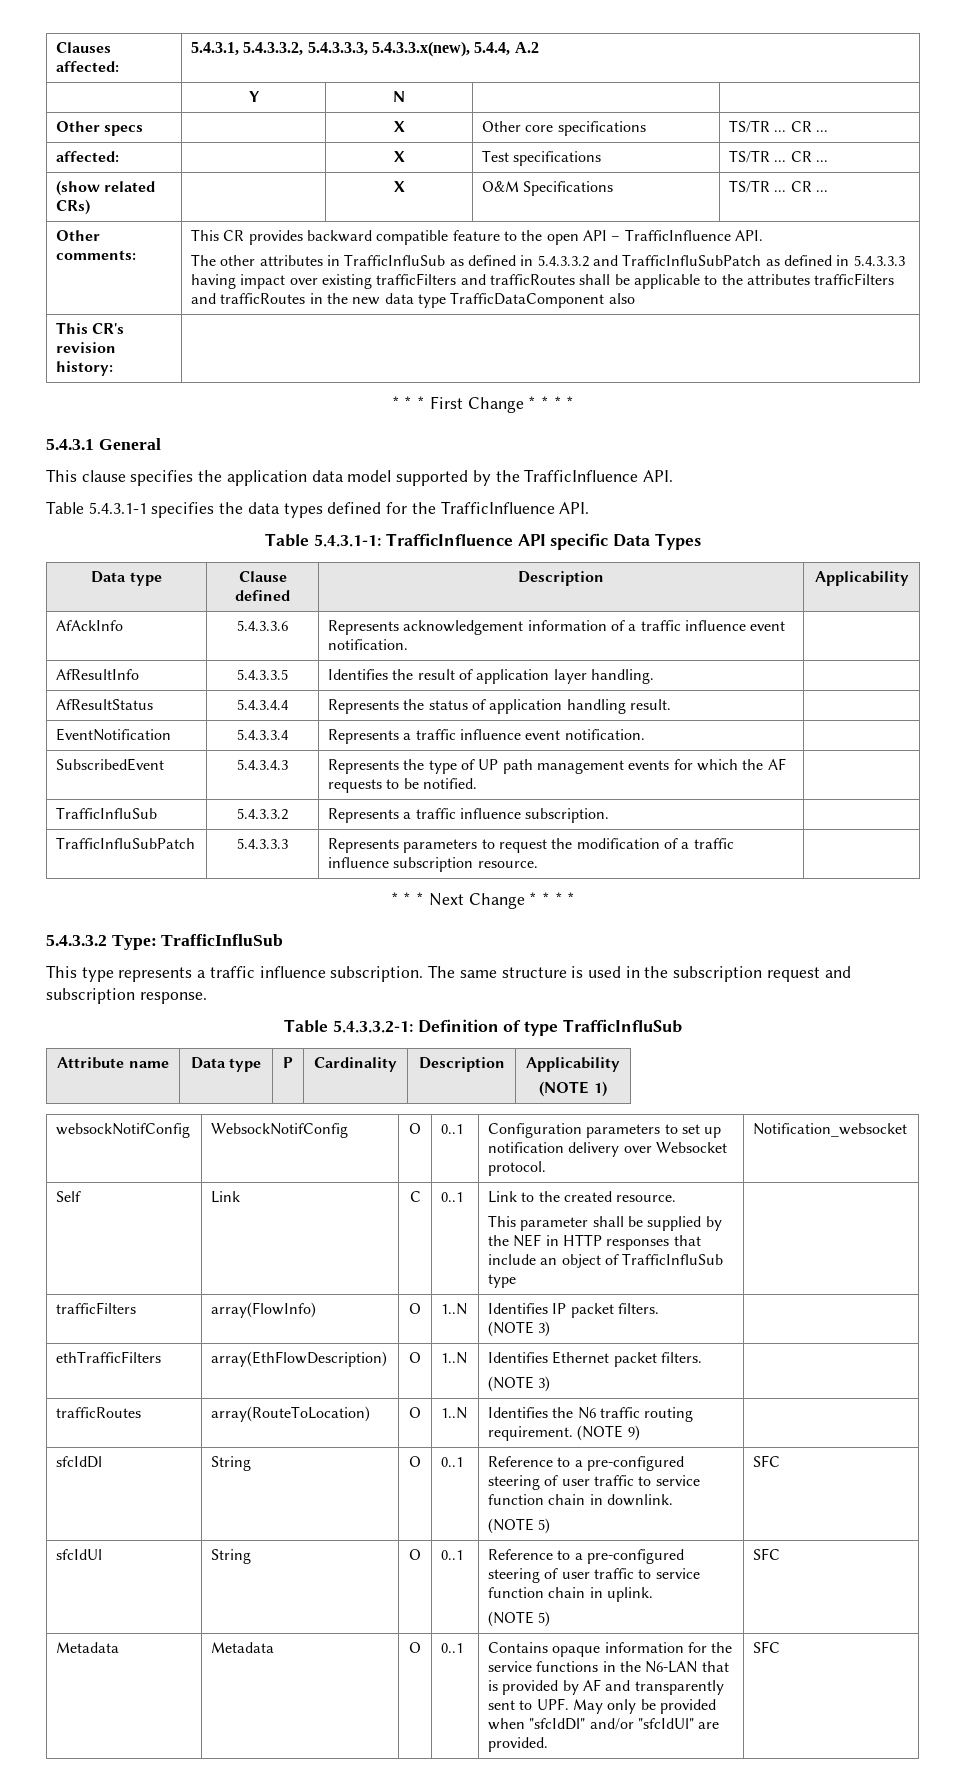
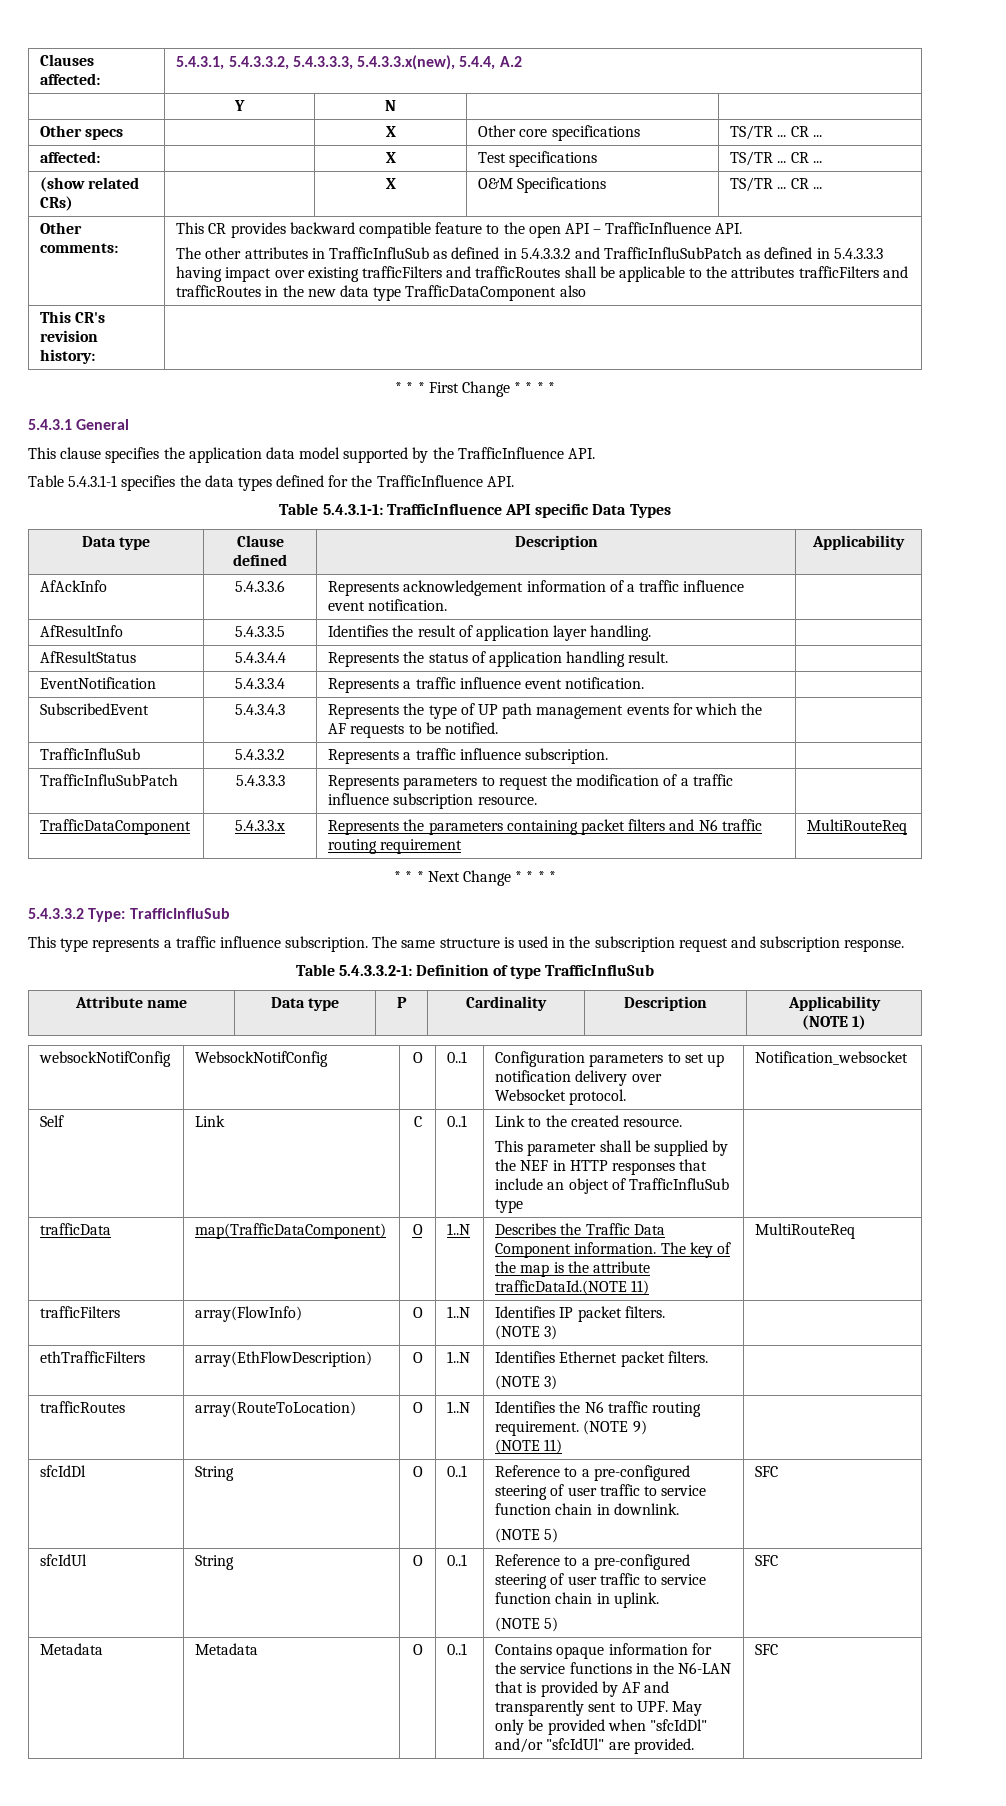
+ TrafficDataComponent | 5.4.3.3.x | Represents the parameters containing packet filters and N6 traffic routing requirement | MultiRouteReq
+ trafficData | map(TrafficDataComponent) | O | 1..N | Describes the Traffic Data Component information. The key of the map is the attribute trafficDataId.(NOTE 11) | MultiRouteReq
- trafficRoutes | array(RouteToLocation) | O | 1..N | Identifies the N6 traffic routing requirement. (NOTE 9) |
+ trafficRoutes | array(RouteToLocation) | O | 1..N | Identifies the N6 traffic routing requirement. (NOTE 9)
+ (NOTE 11) |

